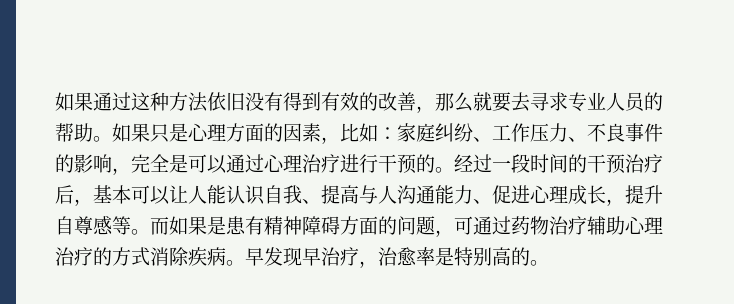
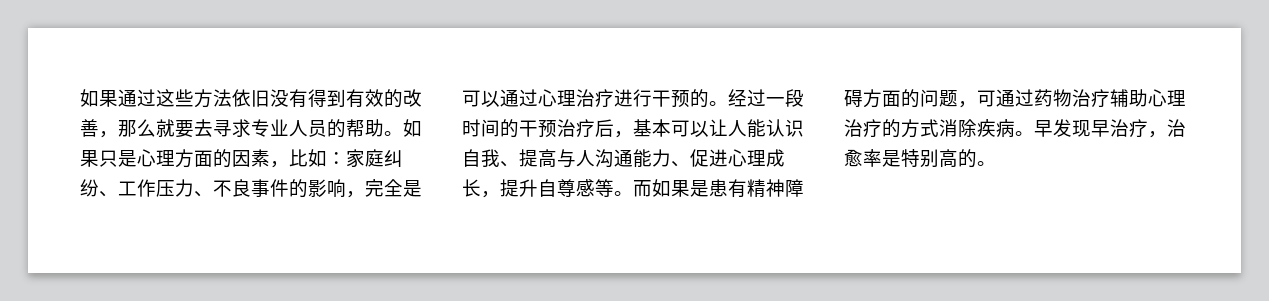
- 如果通过这种方法依旧没有得到有效的改善，那么就要去寻求专业人员的帮助。
+ 如果通过这些方法依旧没有得到有效的改善，那么就要去寻求专业人员的帮助。

